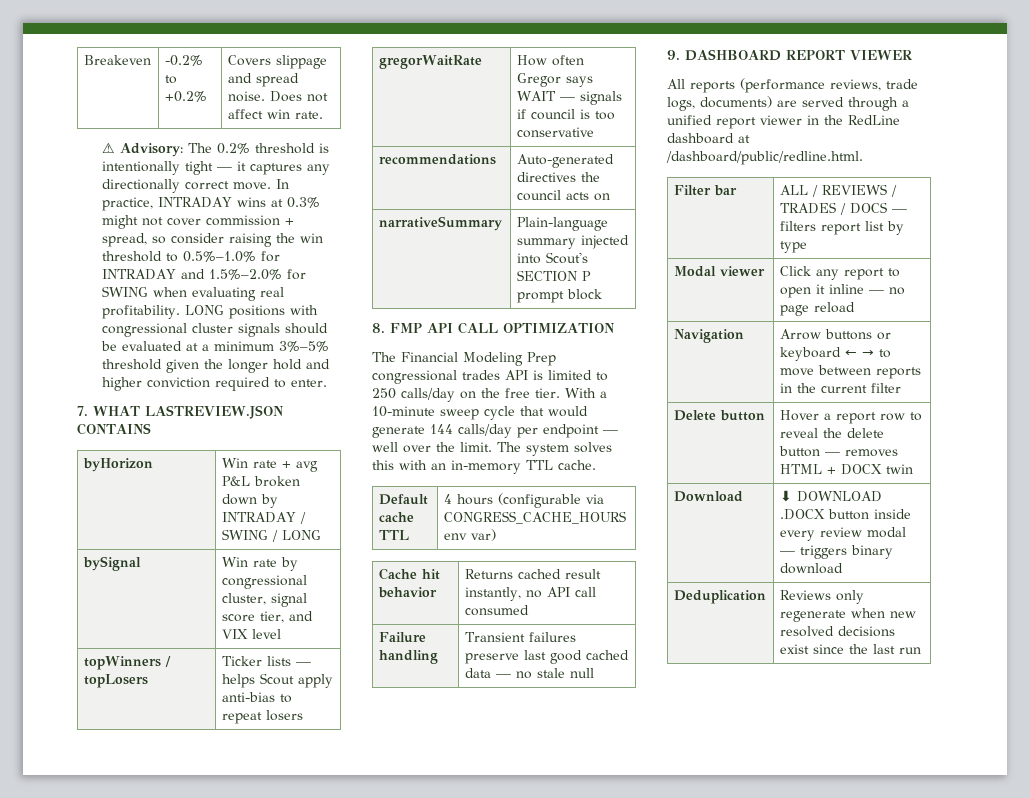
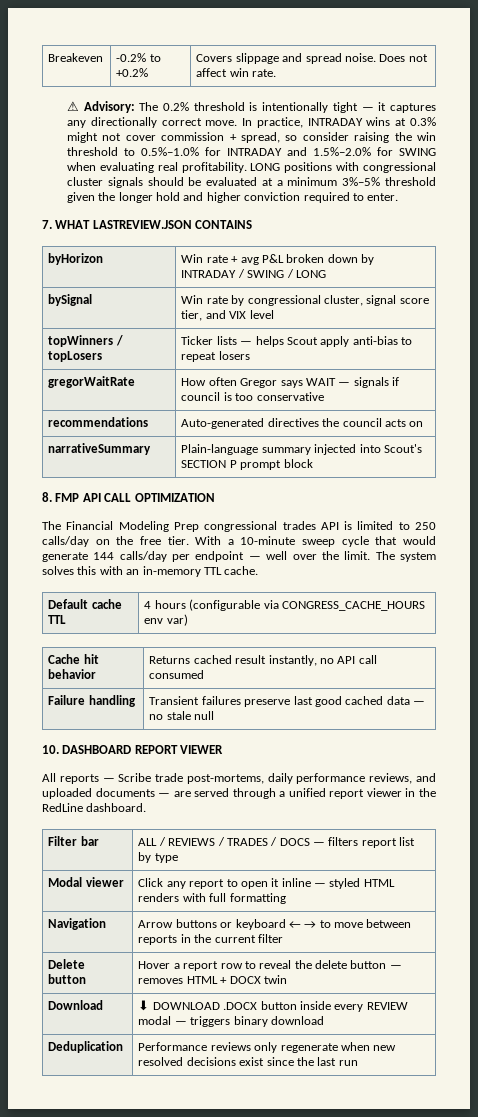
- 9. DASHBOARD REPORT VIEWER
+ 10. DASHBOARD REPORT VIEWER
- All reports (performance reviews, trade logs, documents) are served through a unified report viewer in the RedLine dashboard at /dashboard/public/redline.html.
+ All reports — Scribe trade post-mortems, daily performance reviews, and uploaded documents — are served through a unified report viewer in the RedLine dashboard.
- Modal viewer | Click any report to open it inline — no page reload
+ Modal viewer | Click any report to open it inline — styled HTML renders with full formatting
- Download | ⬇ DOWNLOAD .DOCX button inside every review modal — triggers binary download
+ Download | ⬇ DOWNLOAD .DOCX button inside every REVIEW modal — triggers binary download
- Deduplication | Reviews only regenerate when new resolved decisions exist since the last run
+ Deduplication | Performance reviews only regenerate when new resolved decisions exist since the last run

